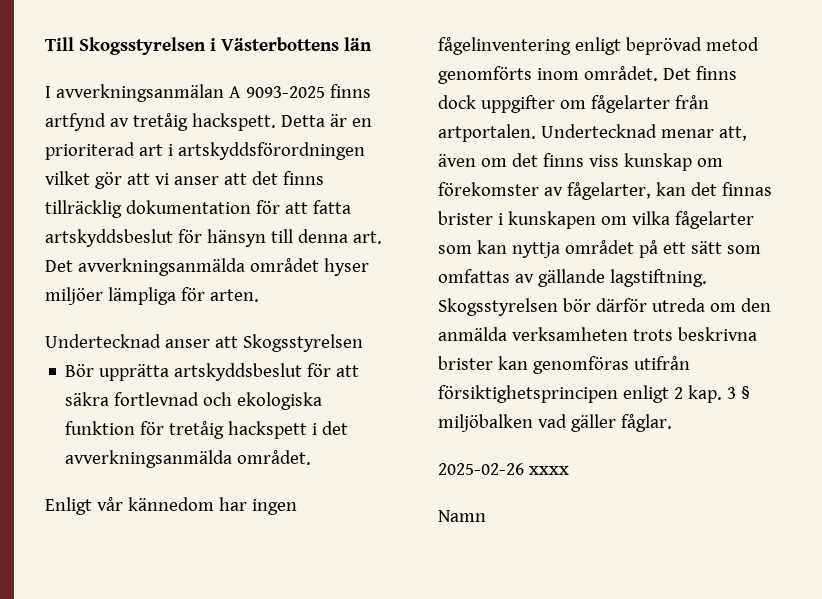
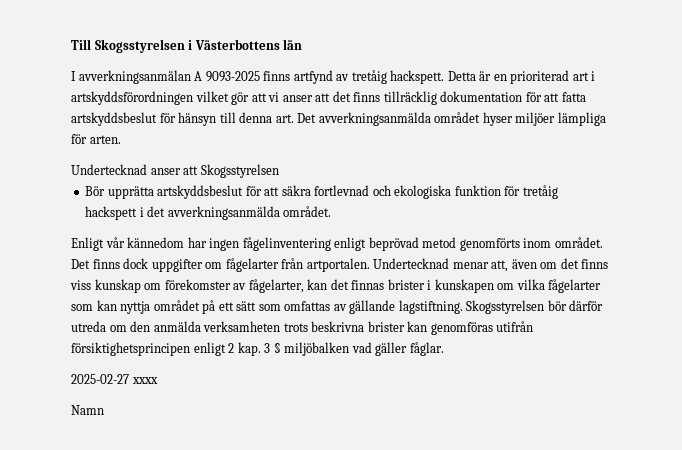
- 2025-02-26 xxxx
+ 2025-02-27 xxxx

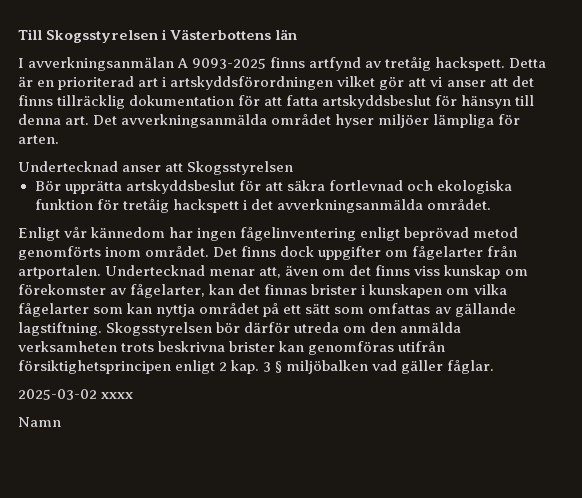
- 2025-02-27 xxxx
+ 2025-03-02 xxxx

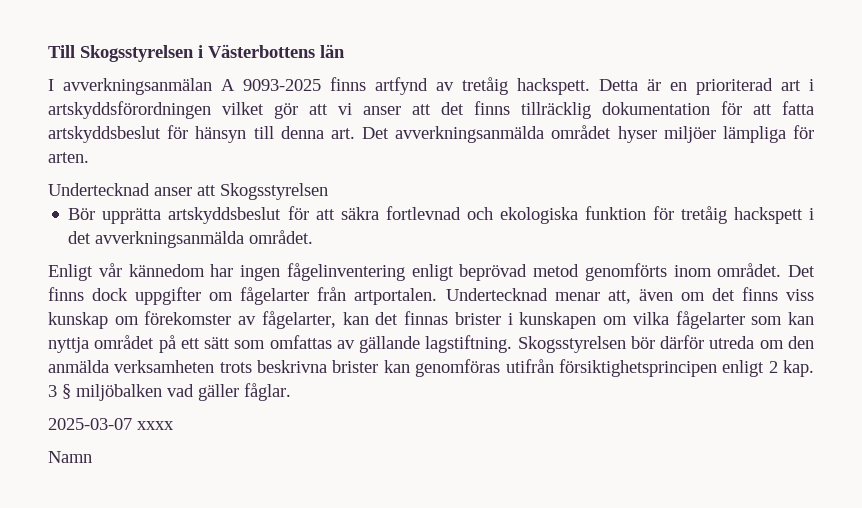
- 2025-03-02 xxxx
+ 2025-03-07 xxxx

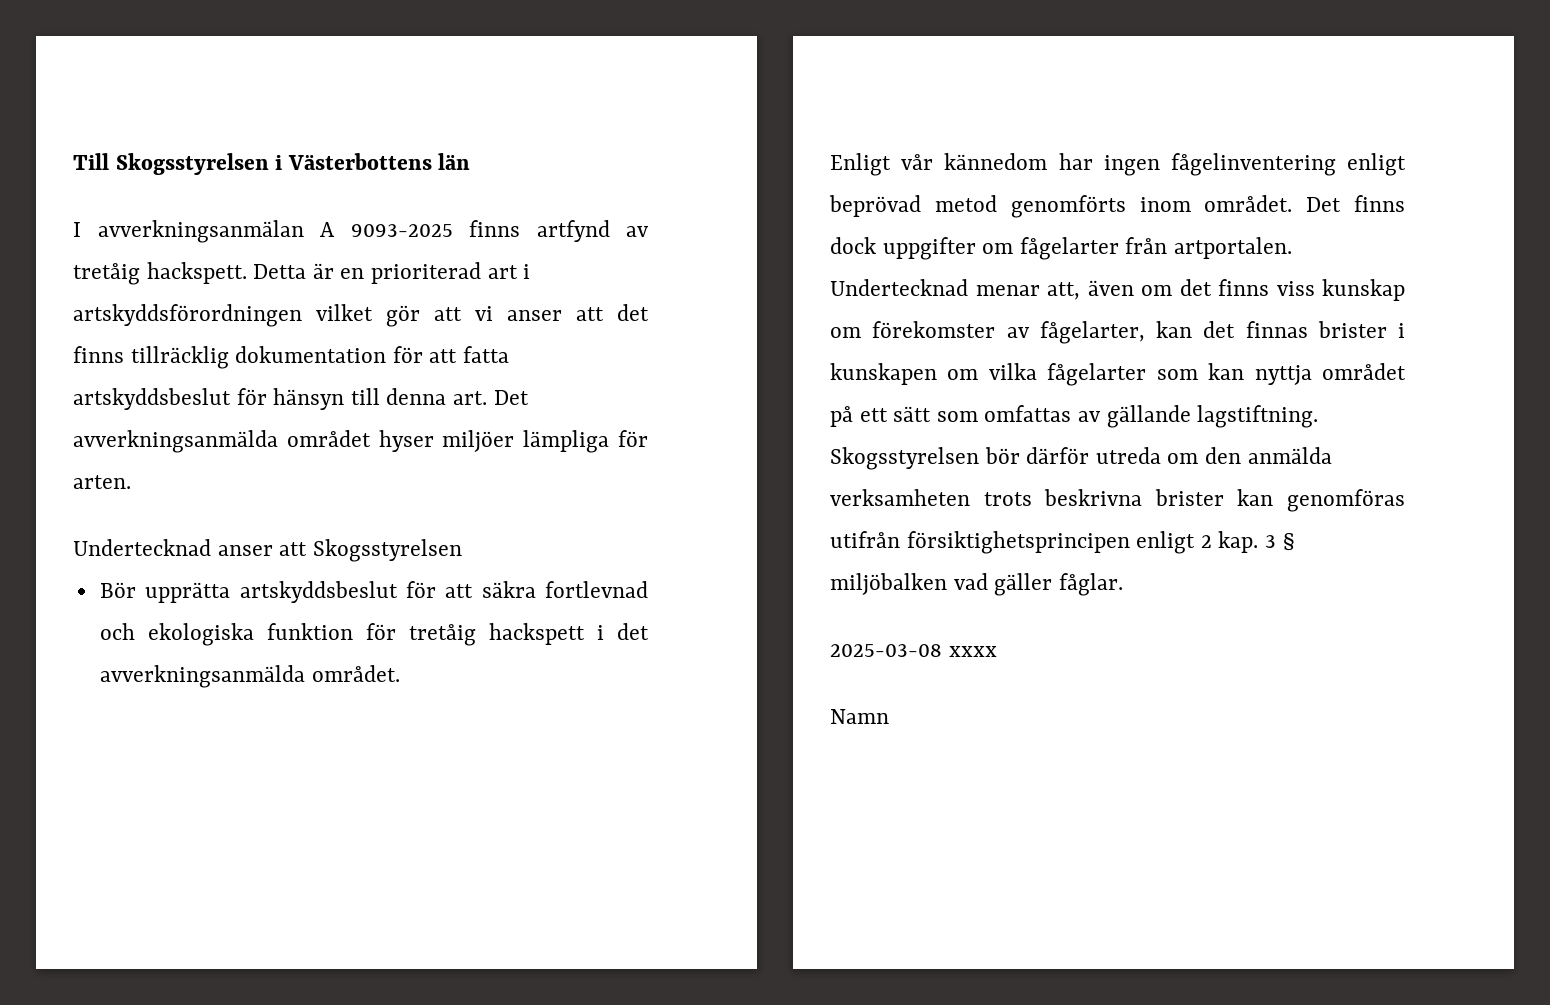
- 2025-03-07 xxxx
+ 2025-03-08 xxxx

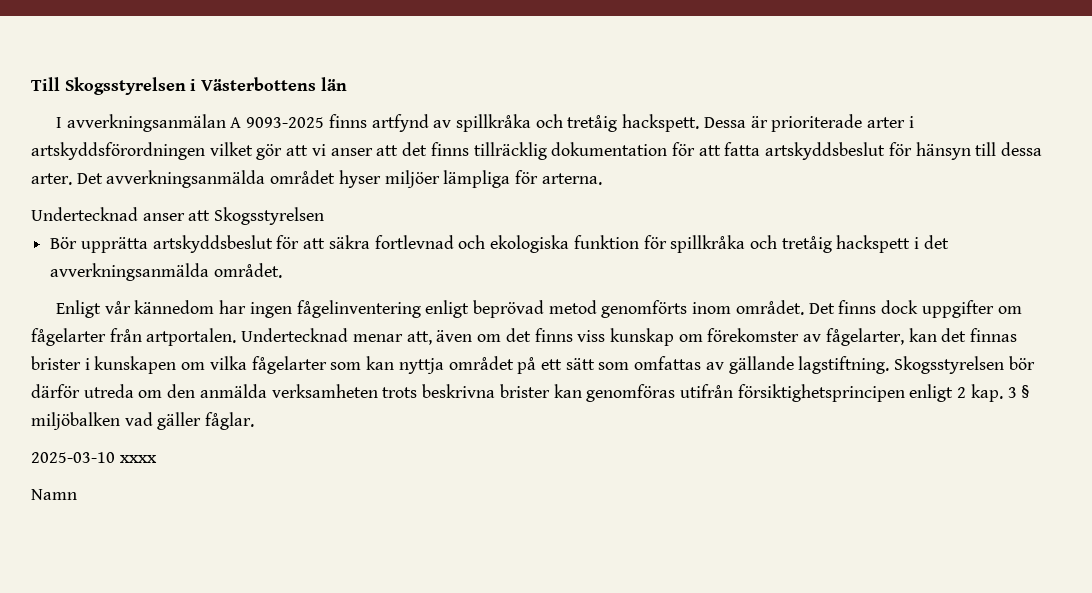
- I avverkningsanmälan A 9093-2025 finns artfynd av tretåig hackspett. Detta är en prioriterad art i artskyddsförordningen vilket gör att vi anser att det finns tillräcklig dokumentation för att fatta artskyddsbeslut för hänsyn till denna art. Det avverkningsanmälda området hyser miljöer lämpliga för arten.
+ I avverkningsanmälan A 9093-2025 finns artfynd av spillkråka och tretåig hackspett. Dessa är prioriterade arter i artskyddsförordningen vilket gör att vi anser att det finns tillräcklig dokumentation för att fatta artskyddsbeslut för hänsyn till dessa arter. Det avverkningsanmälda området hyser miljöer lämpliga för arterna.
- Bör upprätta artskyddsbeslut för att säkra fortlevnad och ekologiska funktion för tretåig hackspett i det avverkningsanmälda området.
+ Bör upprätta artskyddsbeslut för att säkra fortlevnad och ekologiska funktion för spillkråka och tretåig hackspett i det avverkningsanmälda området.
- 2025-03-08 xxxx
+ 2025-03-10 xxxx

